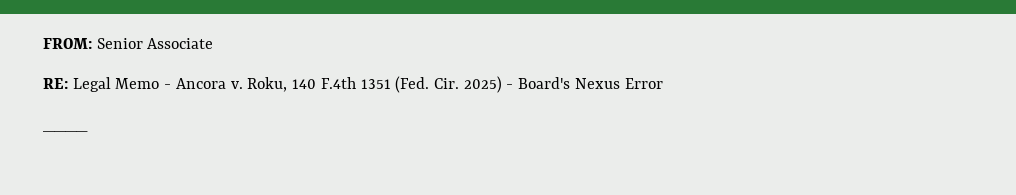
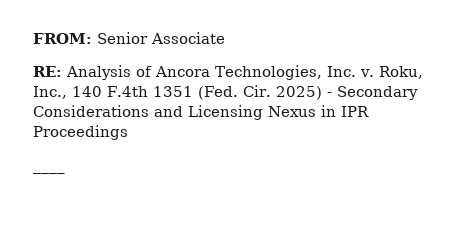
- RE: Legal Memo - Ancora v.
+ RE: Analysis of Ancora Technologies, Inc. v.
- Roku, 140 F.4th 1351 (Fed. Cir. 2025) - Board's Nexus Error
+ Roku, Inc., 140 F.4th 1351 (Fed. Cir. 2025) - Secondary Considerations and Licensing Nexus in IPR Proceedings

